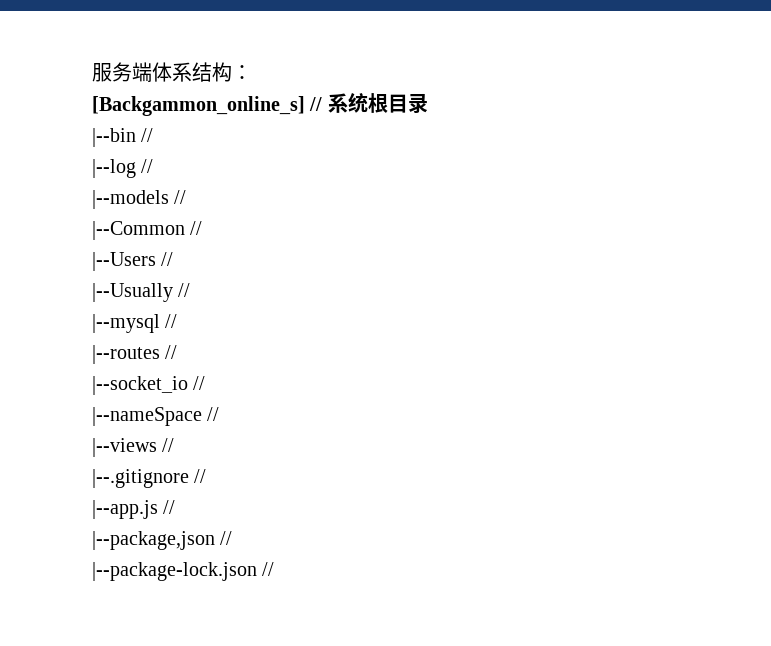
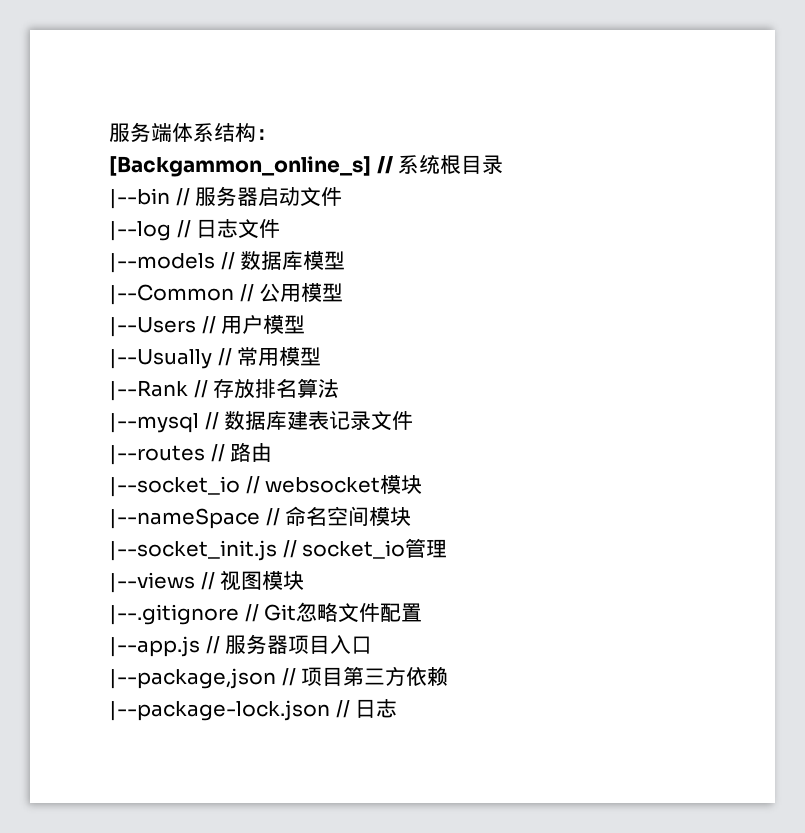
- |--bin //
+ |--bin // 服务器启动文件
- |--log //
+ |--log // 日志文件
- |--models //
+ |--models // 数据库模型
- |--Common //
+ |--Common // 公用模型
- |--Users //
+ |--Users // 用户模型
- |--Usually //
- |--mysql //
+ |--Usually // 常用模型
+ |--Rank // 存放排名算法
+ |--mysql // 数据库建表记录文件
- |--routes //
+ |--routes // 路由
- |--socket_io //
+ |--socket_io // websocket模块
- |--nameSpace //
+ |--nameSpace // 命名空间模块
+ |--socket_init.js // socket_io管理
- |--views //
+ |--views // 视图模块
- |--.gitignore //
+ |--.gitignore // Git忽略文件配置
- |--app.js //
+ |--app.js // 服务器项目入口
- |--package,json //
+ |--package,json // 项目第三方依赖
- |--package-lock.json //
+ |--package-lock.json // 日志

